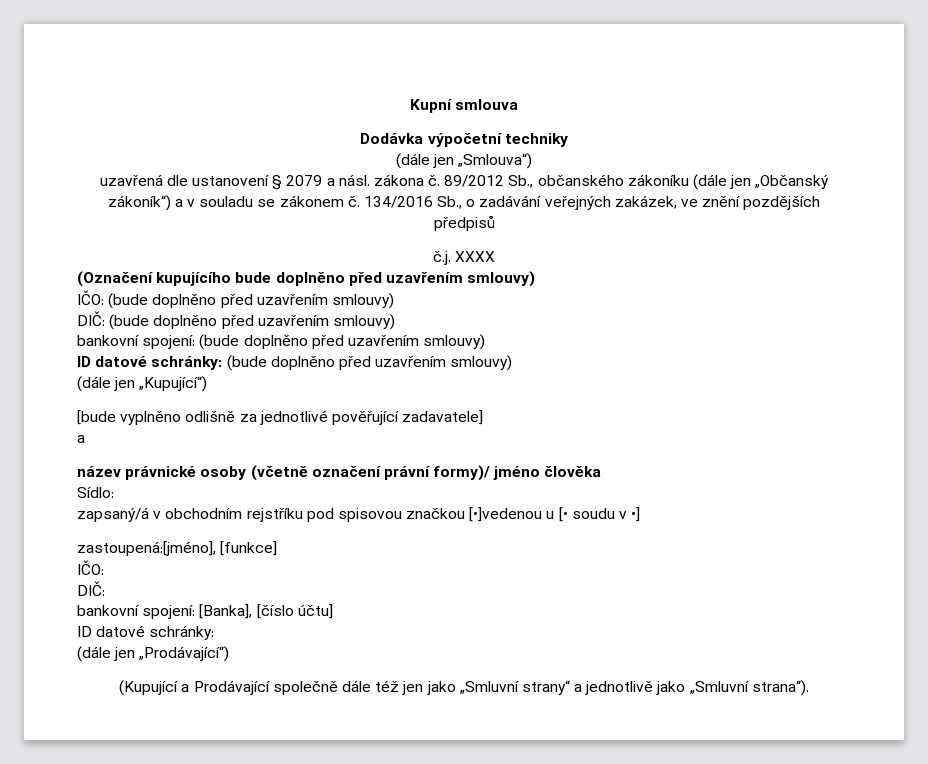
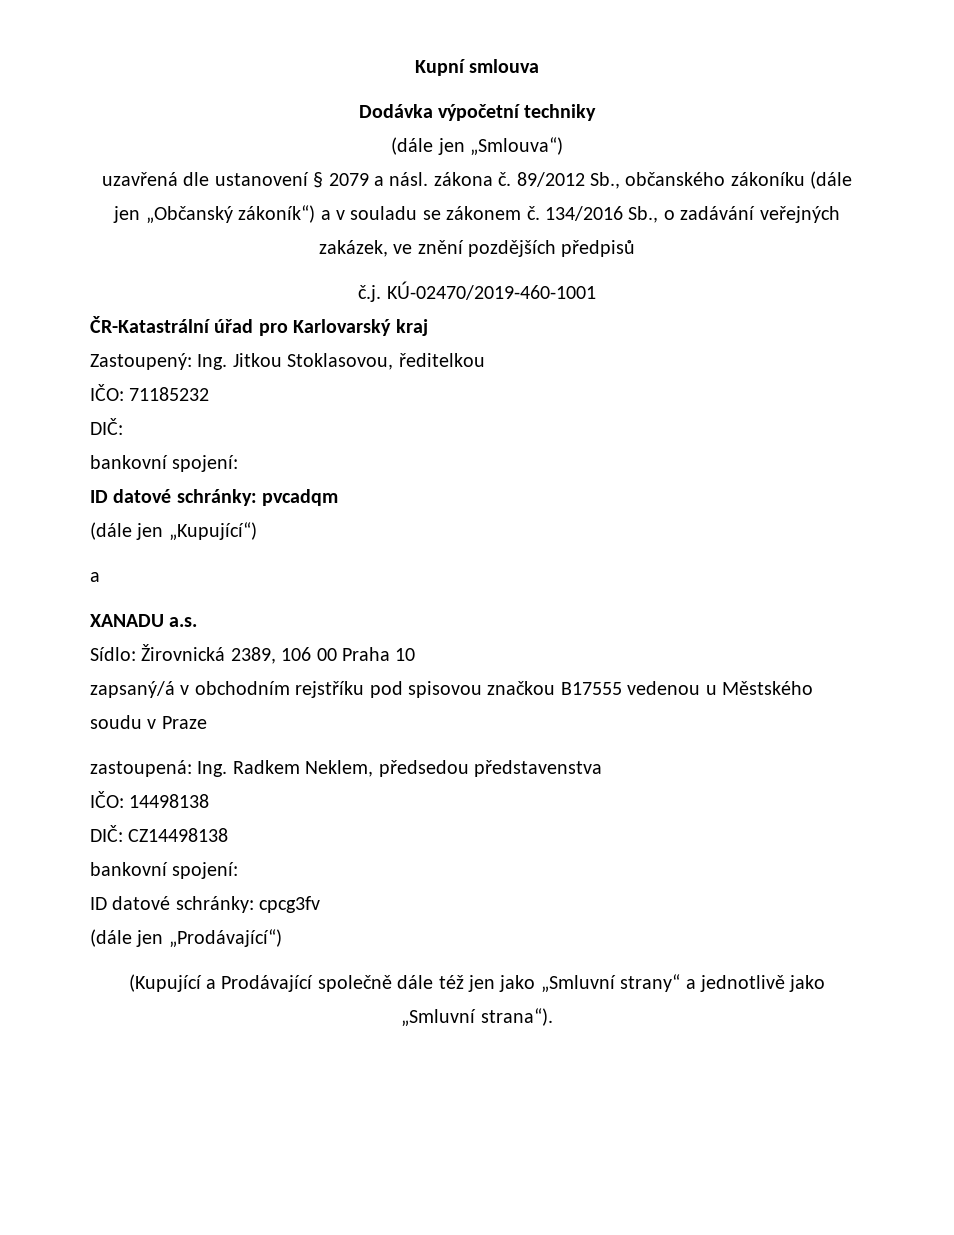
- č.j. XXXX
- (Označení kupujícího bude doplněno před uzavřením smlouvy)
- IČO: (bude doplněno před uzavřením smlouvy)
- DIČ: (bude doplněno před uzavřením smlouvy)
- bankovní spojení: (bude doplněno před uzavřením smlouvy)
- ID datové schránky: (bude doplněno před uzavřením smlouvy)
+ č.j. KÚ-02470/2019-460-1001
+ ČR-Katastrální úřad pro Karlovarský kraj
+ Zastoupený: Ing. Jitkou Stoklasovou, ředitelkou
+ IČO: 71185232
+ DIČ:
+ bankovní spojení:
+ ID datové schránky: pvcadqm
  (dále jen „Kupující“)
- [bude vyplněno odlišně za jednotlivé pověřující zadavatele]
  a
- název právnické osoby (včetně označení právní formy)/ jméno člověka
- Sídlo:
+ XANADU a.s.
+ Sídlo: Žirovnická 2389, 106 00 Praha 10
- zapsaný/á v obchodním rejstříku pod spisovou značkou [•]vedenou u [• soudu v •]
- zastoupená:[jméno], [funkce]
- IČO:
- DIČ:
- bankovní spojení: [Banka], [číslo účtu]
- ID datové schránky:
+ zapsaný/á v obchodním rejstříku pod spisovou značkou B17555 vedenou u Městského soudu v Praze
+ zastoupená: Ing. Radkem Neklem, předsedou představenstva
+ IČO: 14498138
+ DIČ: CZ14498138
+ bankovní spojení:
+ ID datové schránky: cpcg3fv

